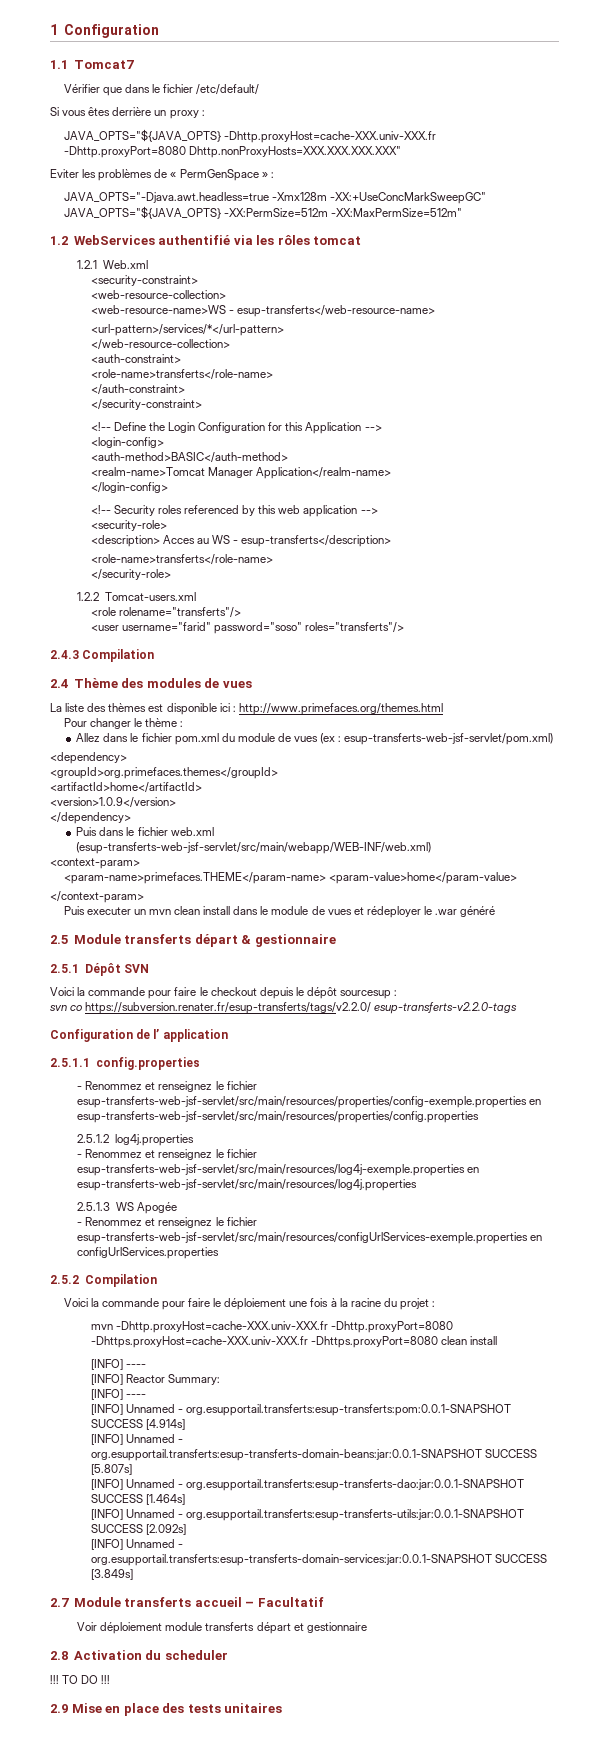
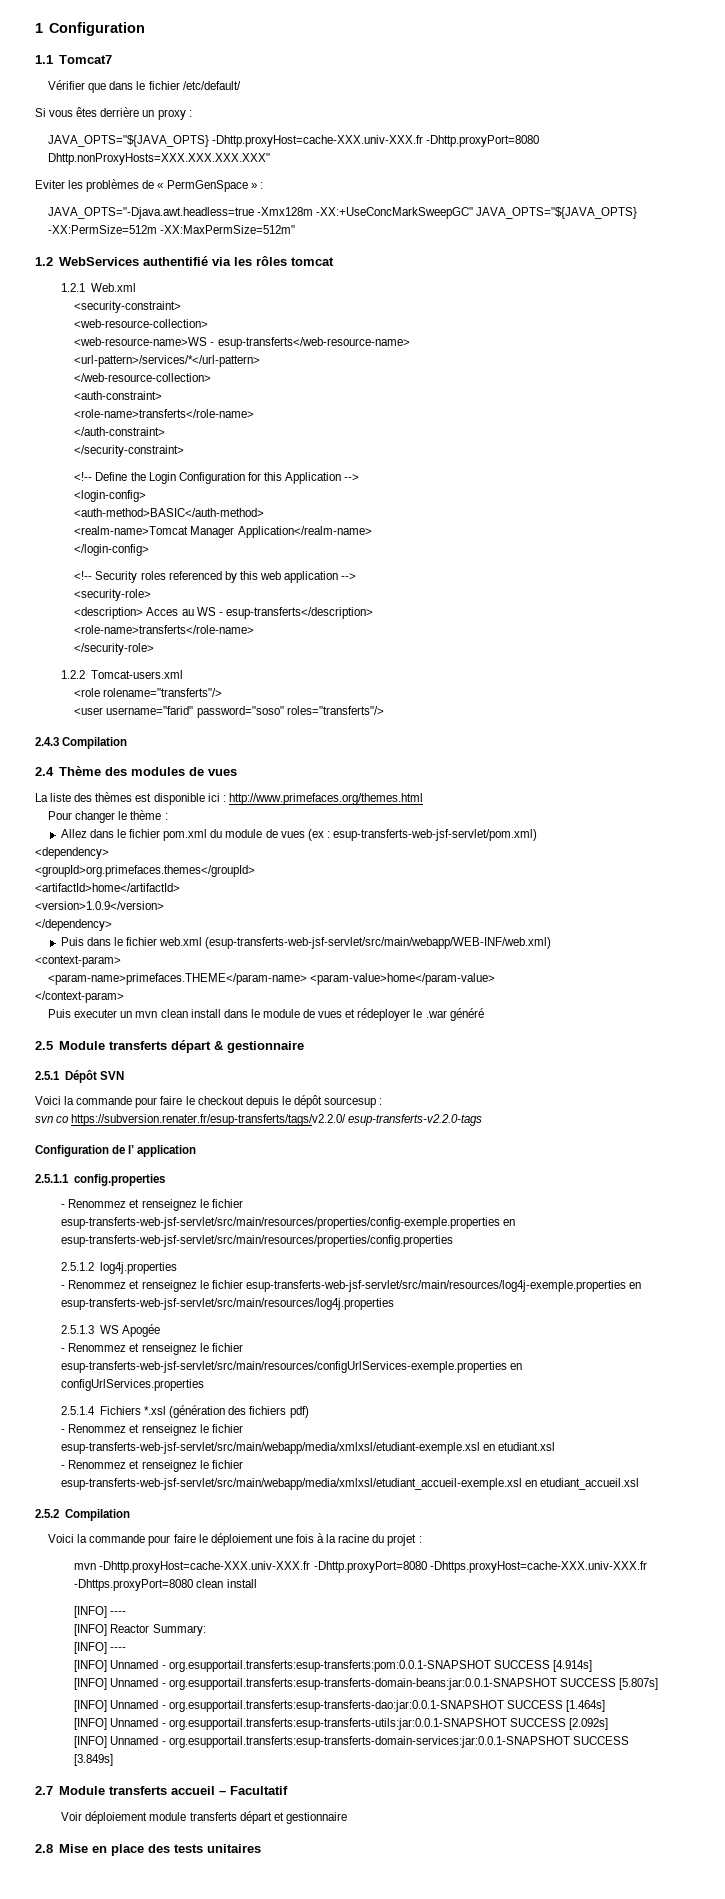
+ 2.5.1.4 Fichiers *.xsl (génération des fichiers pdf)
+ - Renommez et renseignez le fichier esup-transferts-web-jsf-servlet/src/main/webapp/media/xmlxsl/etudiant-exemple.xsl en etudiant.xsl
+ - Renommez et renseignez le fichier esup-transferts-web-jsf-servlet/src/main/webapp/media/xmlxsl/etudiant_accueil-exemple.xsl en etudiant_accueil.xsl
- 2.8 Activation du scheduler
- !!! TO DO !!!
- 2.9 Mise en place des tests unitaires
+ 2.8 Mise en place des tests unitaires

